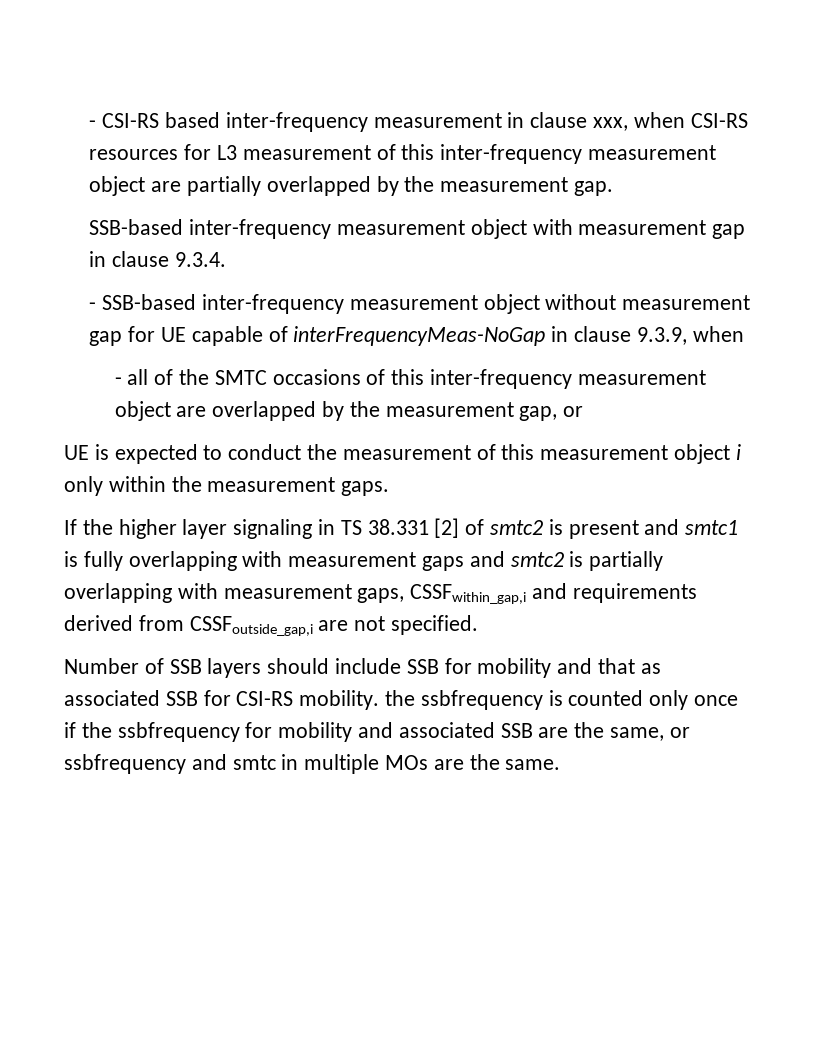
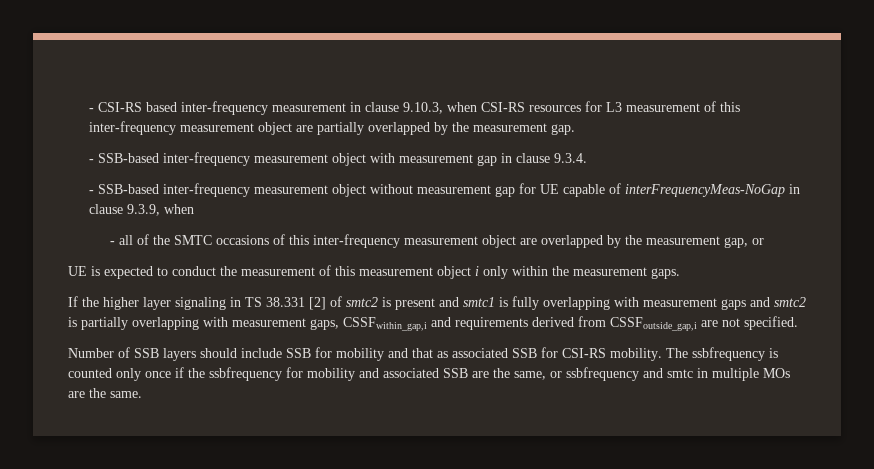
- - CSI-RS based inter-frequency measurement in clause xxx, when CSI-RS resources for L3 measurement of this inter-frequency measurement object are partially overlapped by the measurement gap.
+ - CSI-RS based inter-frequency measurement in clause 9.10.3, when CSI-RS resources for L3 measurement of this inter-frequency measurement object are partially overlapped by the measurement gap.
- SSB-based inter-frequency measurement object with measurement gap in clause 9.3.4.
+ - SSB-based inter-frequency measurement object with measurement gap in clause 9.3.4.
- Number of SSB layers should include SSB for mobility and that as associated SSB for CSI-RS mobility. the ssbfrequency is counted only once if the ssbfrequency for mobility and associated SSB are the same, or ssbfrequency and smtc in multiple MOs are the same.
+ Number of SSB layers should include SSB for mobility and that as associated SSB for CSI-RS mobility. The ssbfrequency is counted only once if the ssbfrequency for mobility and associated SSB are the same, or ssbfrequency and smtc in multiple MOs are the same.

